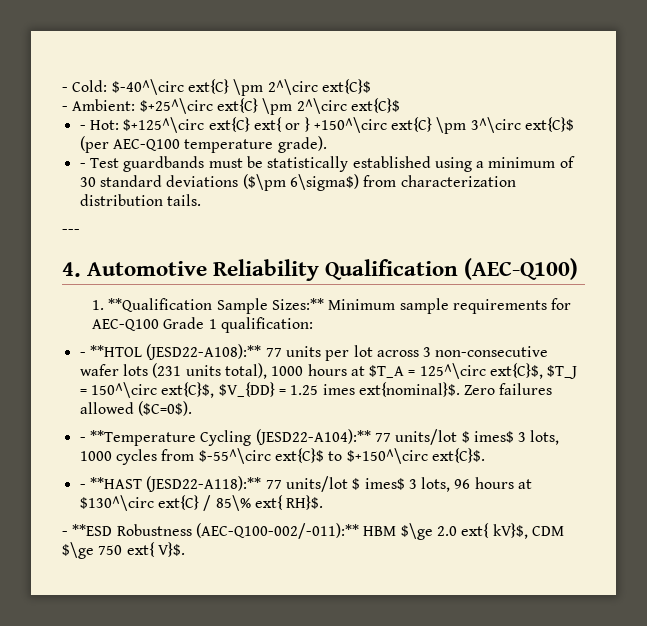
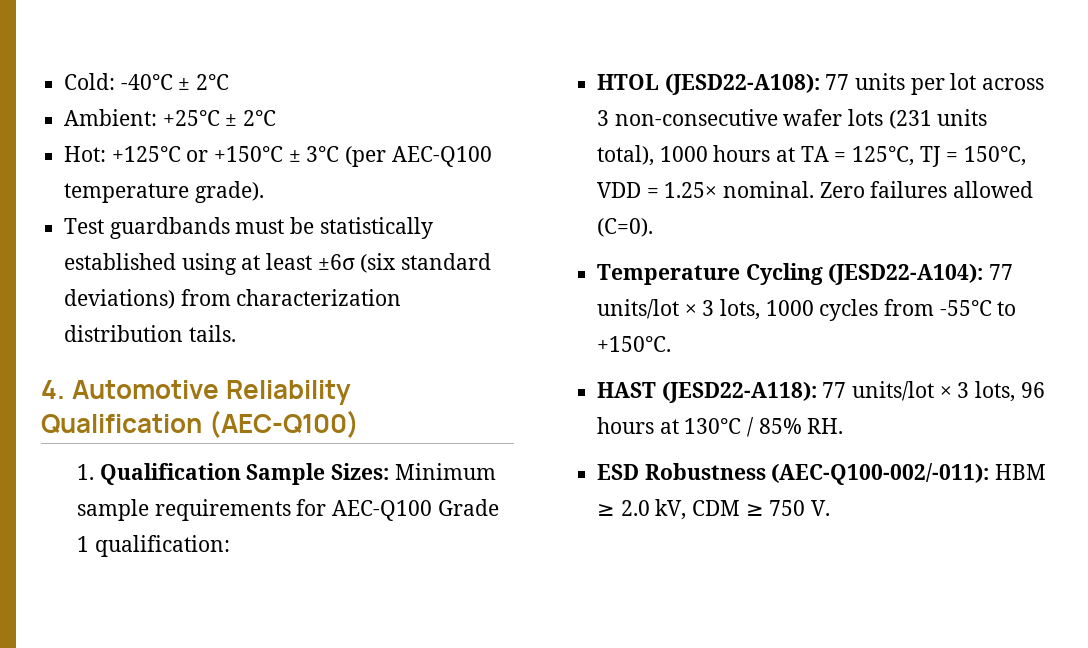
- - Cold: $-40^\circ ext{C} \pm 2^\circ ext{C}$
- - Ambient: $+25^\circ ext{C} \pm 2^\circ ext{C}$
- - Hot: $+125^\circ ext{C} ext{ or } +150^\circ ext{C} \pm 3^\circ ext{C}$ (per AEC-Q100 temperature grade).
+ Cold: -40°C ± 2°C
+ Ambient: +25°C ± 2°C
+ Hot: +125°C or +150°C ± 3°C (per AEC-Q100 temperature grade).
- - Test guardbands must be statistically established using a minimum of 30 standard deviations ($\pm 6\sigma$) from characterization distribution tails.
+ Test guardbands must be statistically established using at least ±6σ (six standard deviations) from characterization distribution tails.
- ---
- 1. **Qualification Sample Sizes:** Minimum sample requirements for AEC-Q100 Grade 1 qualification:
+ 1. Qualification Sample Sizes: Minimum sample requirements for AEC-Q100 Grade 1 qualification:
- - **HTOL (JESD22-A108):** 77 units per lot across 3 non-consecutive wafer lots (231 units total), 1000 hours at $T_A = 125^\circ ext{C}$, $T_J = 150^\circ ext{C}$, $V_{DD} = 1.25 imes ext{nominal}$. Zero failures allowed ($C=0$).
- - **Temperature Cycling (JESD22-A104):** 77 units/lot $ imes$ 3 lots, 1000 cycles from $-55^\circ ext{C}$ to $+150^\circ ext{C}$.
- - **HAST (JESD22-A118):** 77 units/lot $ imes$ 3 lots, 96 hours at $130^\circ ext{C} / 85\% ext{ RH}$.
- - **ESD Robustness (AEC-Q100-002/-011):** HBM $\ge 2.0 ext{ kV}$, CDM $\ge 750 ext{ V}$.
+ HTOL (JESD22-A108): 77 units per lot across 3 non-consecutive wafer lots (231 units total), 1000 hours at TA = 125°C, TJ = 150°C, VDD = 1.25× nominal. Zero failures allowed (C=0).
+ Temperature Cycling (JESD22-A104): 77 units/lot × 3 lots, 1000 cycles from -55°C to +150°C.
+ HAST (JESD22-A118): 77 units/lot × 3 lots, 96 hours at 130°C / 85% RH.
+ ESD Robustness (AEC-Q100-002/-011): HBM ≥ 2.0 kV, CDM ≥ 750 V.

